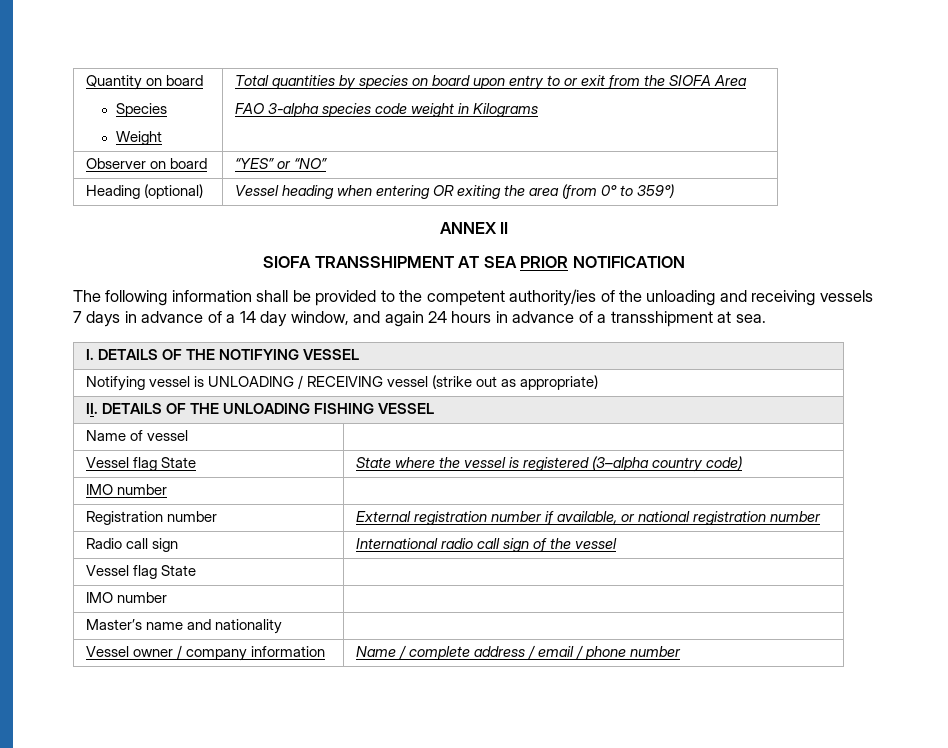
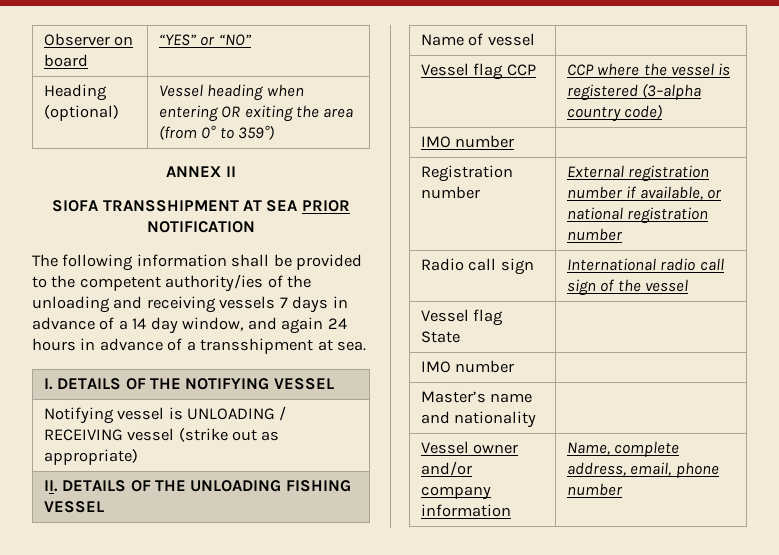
- Quantity on board
- Species
- Weight | Total quantities by species on board upon entry to or exit from the SIOFA Area
- FAO 3-alpha species code weight in Kilograms
- Vessel flag State | State where the vessel is registered (3–alpha country code)
+ Vessel flag CCP | CCP where the vessel is registered (3–alpha country code)
- Vessel owner / company information | Name / complete address / email / phone number
+ Vessel owner and/or company information | Name, complete address, email, phone number

